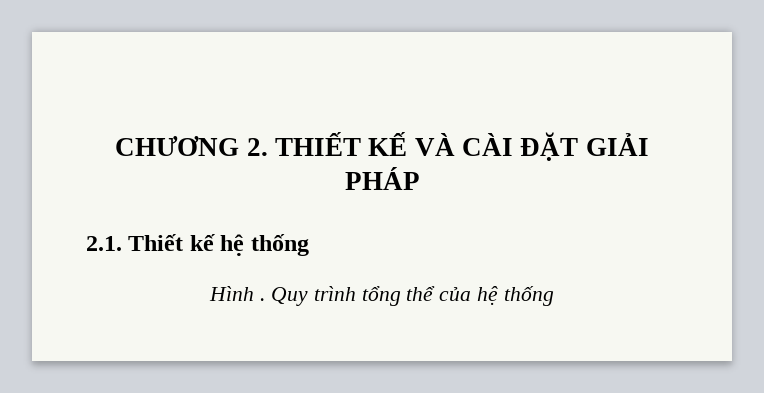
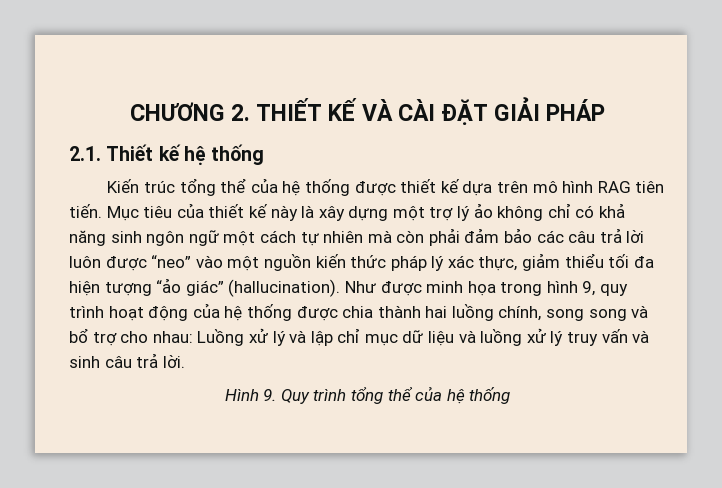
+ Kiến trúc tổng thể của hệ thống được thiết kế dựa trên mô hình RAG tiên tiến. Mục tiêu của thiết kế này là xây dựng một trợ lý ảo không chỉ có khả năng sinh ngôn ngữ một cách tự nhiên mà còn phải đảm bảo các câu trả lời luôn được “neo” vào một nguồn kiến thức pháp lý xác thực, giảm thiểu tối đa hiện tượng “ảo giác” (hallucination). Như được minh họa trong hình 9, quy trình hoạt động của hệ thống được chia thành hai luồng chính, song song và bổ trợ cho nhau: Luồng xử lý và lập chỉ mục dữ liệu và luồng xử lý truy vấn và sinh câu trả lời.
- Hình . Quy trình tổng thể của hệ thống
+ Hình 9. Quy trình tổng thể của hệ thống

